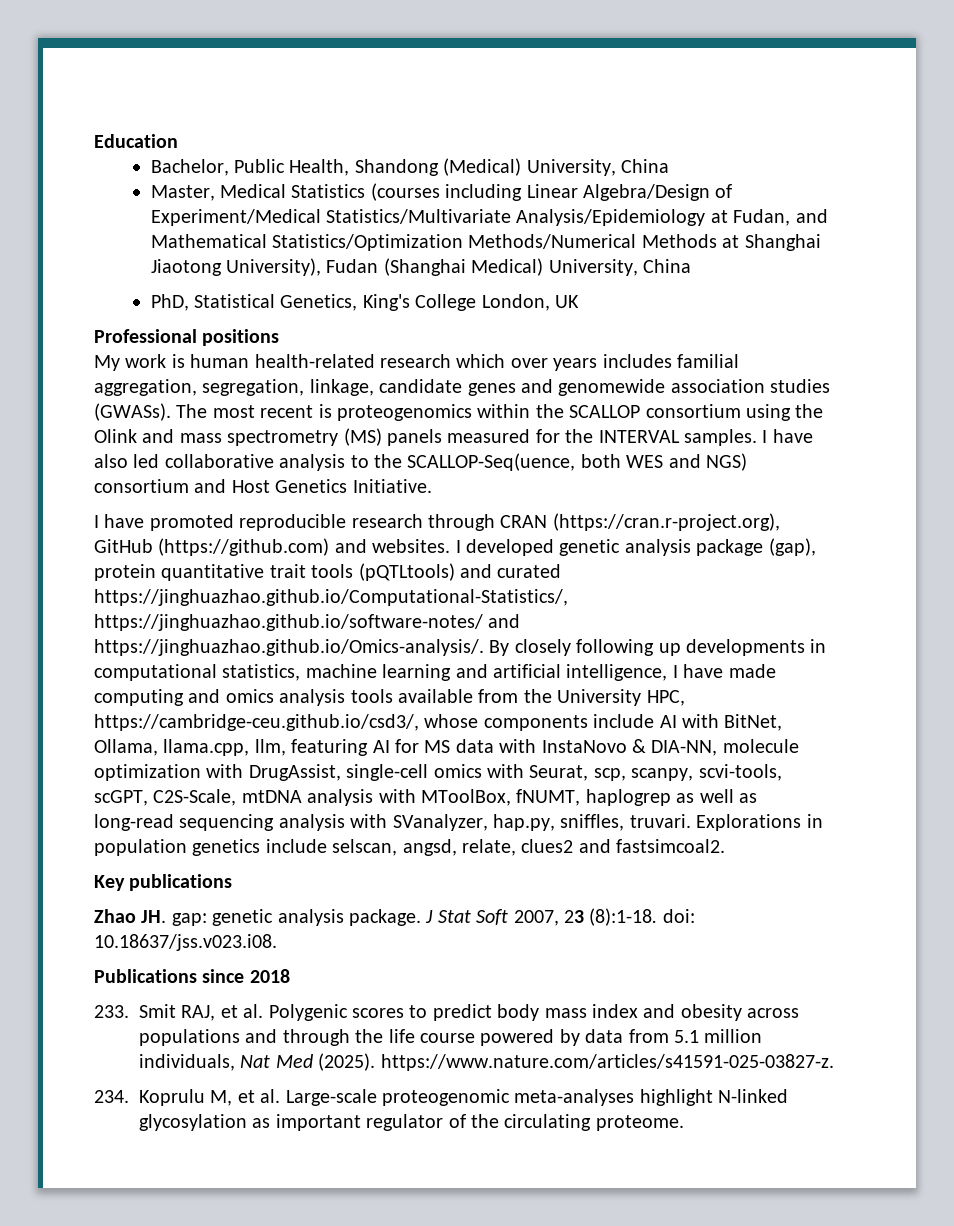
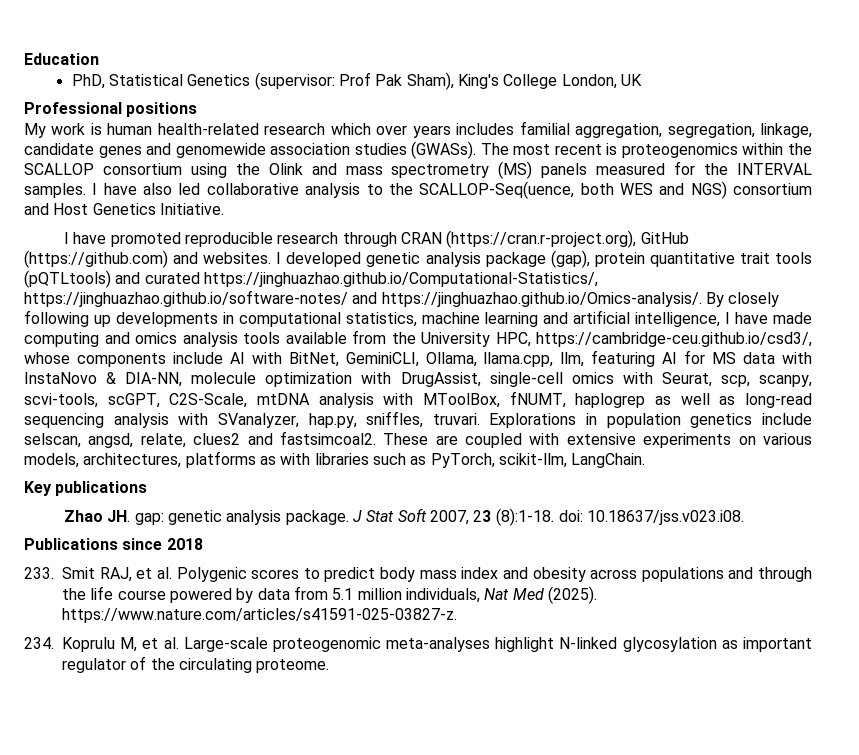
- Bachelor, Public Health, Shandong (Medical) University, China
- Master, Medical Statistics (courses including Linear Algebra/Design of Experiment/Medical Statistics/Multivariate Analysis/Epidemiology at Fudan, and Mathematical Statistics/Optimization Methods/Numerical Methods at Shanghai Jiaotong University), Fudan (Shanghai Medical) University, China
- PhD, Statistical Genetics, King's College London, UK
+ PhD, Statistical Genetics (supervisor: Prof Pak Sham), King's College London, UK
- I developed genetic analysis package (gap), protein quantitative trait tools (pQTLtools) and curated https://jinghuazhao.github.io/Computational-Statistics/, https://jinghuazhao.github.io/software-notes/ and https://jinghuazhao.github.io/Omics-analysis/. By closely following up developments in computational statistics, machine learning and artificial intelligence, I have made computing and omics analysis tools available from the University HPC, https://cambridge-ceu.github.io/csd3/, whose components include AI with BitNet, Ollama, llama.cpp, llm, featuring AI for MS data with InstaNovo & DIA-NN, molecule optimization with DrugAssist, single-cell omics with Seurat, scp, scanpy, scvi-tools, scGPT, C2S-Scale, mtDNA analysis with MToolBox, fNUMT, haplogrep as well as long-read sequencing analysis with SVanalyzer, hap.py, sniffles, truvari.
+ I developed genetic analysis package (gap), protein quantitative trait tools (pQTLtools) and curated https://jinghuazhao.github.io/Computational-Statistics/, https://jinghuazhao.github.io/software-notes/ and https://jinghuazhao.github.io/Omics-analysis/. By closely following up developments in computational statistics, machine learning and artificial intelligence, I have made computing and omics analysis tools available from the University HPC, https://cambridge-ceu.github.io/csd3/, whose components include AI with BitNet, GeminiCLI, Ollama, llama.cpp, llm, featuring AI for MS data with InstaNovo & DIA-NN, molecule optimization with DrugAssist, single-cell omics with Seurat, scp, scanpy, scvi-tools, scGPT, C2S-Scale, mtDNA analysis with MToolBox, fNUMT, haplogrep as well as long-read sequencing analysis with SVanalyzer, hap.py, sniffles, truvari.
+ These are coupled with extensive experiments on various models, architectures, platforms as with libraries such as PyTorch, scikit-llm, LangChain.

